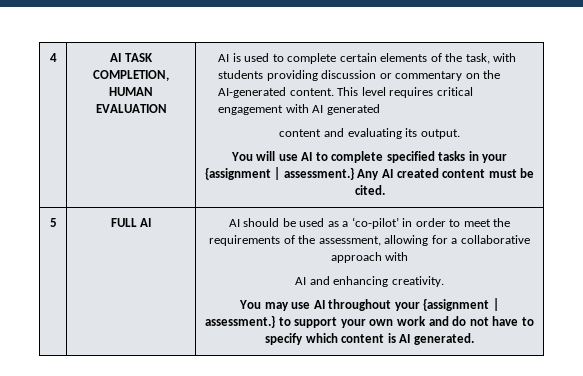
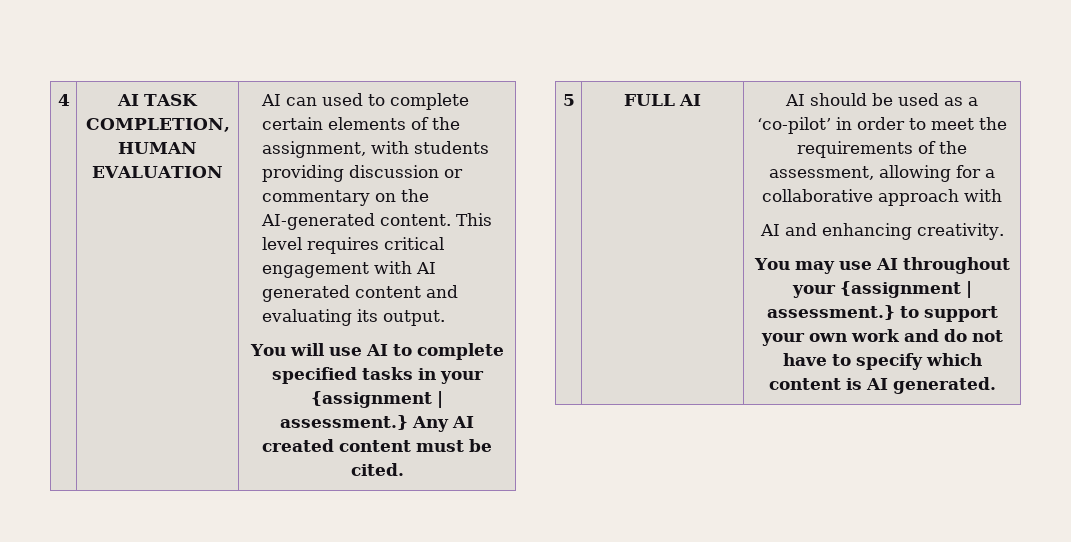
- AI is used to complete certain elements of the task, with students providing discussion or commentary on the AI-generated content.
+ AI can used to complete certain elements of the assignment, with students providing discussion or commentary on the AI-generated content.
- This level requires critical engagement with AI generated
- content and evaluating its output.
+ This level requires critical engagement with AI generated content and evaluating its output.

